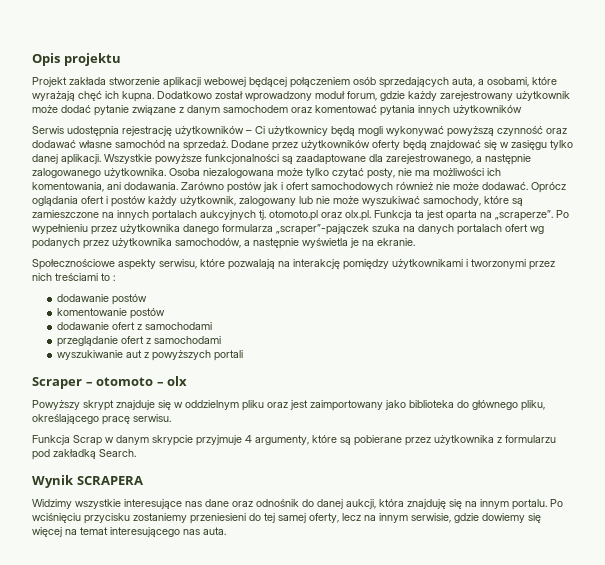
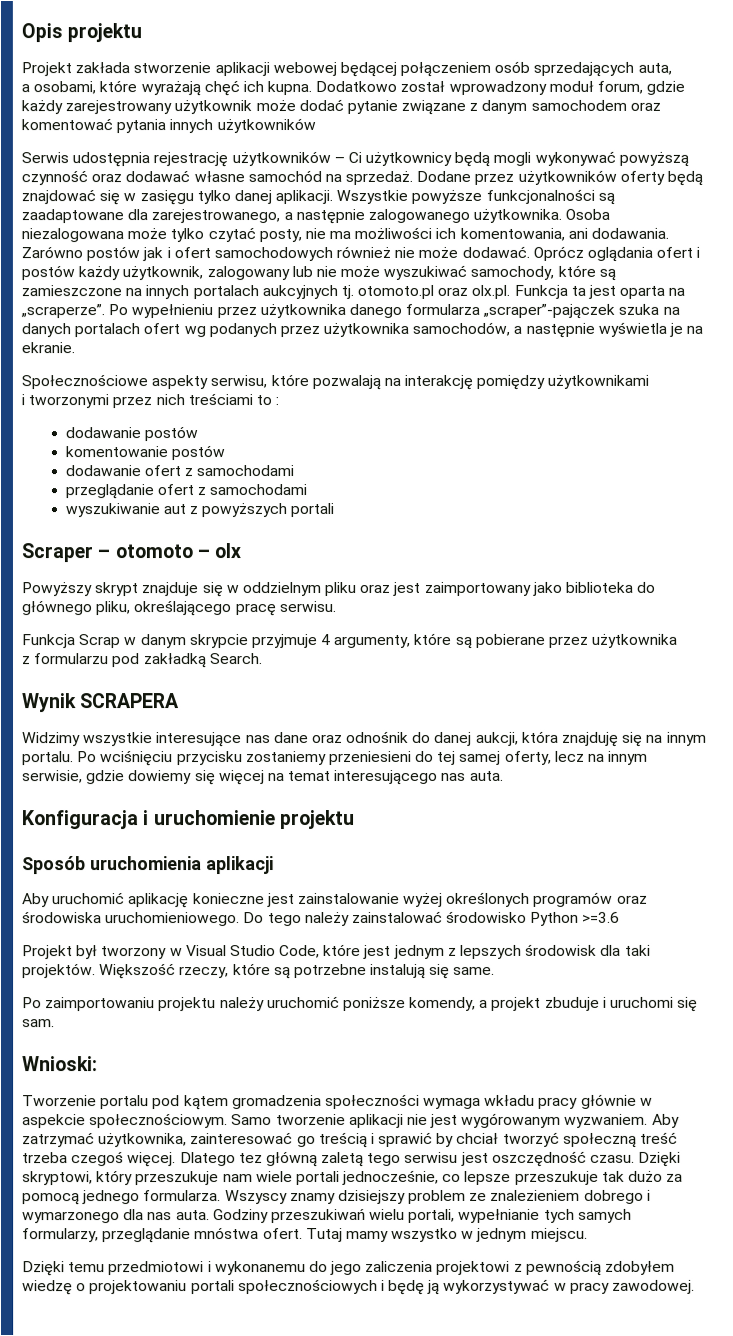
- Projekt zakłada stworzenie aplikacji webowej będącej połączeniem osób sprzedających auta, a osobami, które wyrażają chęć ich kupna.
+ Projekt zakłada stworzenie aplikacji webowej będącej połączeniem osób sprzedających auta,
+ a osobami, które wyrażają chęć ich kupna.
- Społecznościowe aspekty serwisu, które pozwalają na interakcję pomiędzy użytkownikami i tworzonymi przez nich treściami to :
+ Społecznościowe aspekty serwisu, które pozwalają na interakcję pomiędzy użytkownikami
+ i tworzonymi przez nich treściami to :
- Funkcja Scrap w danym skrypcie przyjmuje 4 argumenty, które są pobierane przez użytkownika z formularzu pod zakładką Search.
+ Funkcja Scrap w danym skrypcie przyjmuje 4 argumenty, które są pobierane przez użytkownika
+ z formularzu pod zakładką Search.
+ Konfiguracja i uruchomienie projektu
+ Sposób uruchomienia aplikacji
+ Aby uruchomić aplikację konieczne jest zainstalowanie wyżej określonych programów oraz środowiska uruchomieniowego. Do tego należy zainstalować środowisko Python >=3.6
+ Projekt był tworzony w Visual Studio Code, które jest jednym z lepszych środowisk dla taki projektów. Większość rzeczy, które są potrzebne instalują się same.
+ Po zaimportowaniu projektu należy uruchomić poniższe komendy, a projekt zbuduje i uruchomi się sam.
+ Wnioski:
+ Tworzenie portalu pod kątem gromadzenia społeczności wymaga wkładu pracy głównie w aspekcie społecznościowym. Samo tworzenie aplikacji nie jest wygórowanym wyzwaniem. Aby zatrzymać użytkownika, zainteresować go treścią i sprawić by chciał tworzyć społeczną treść trzeba czegoś więcej. Dlatego tez główną zaletą tego serwisu jest oszczędność czasu. Dzięki skryptowi, który przeszukuje nam wiele portali jednocześnie, co lepsze przeszukuje tak dużo za pomocą jednego formularza. Wszyscy znamy dzisiejszy problem ze znalezieniem dobrego i wymarzonego dla nas auta. Godziny przeszukiwań wielu portali, wypełnianie tych samych formularzy, przeglądanie mnóstwa ofert. Tutaj mamy wszystko w jednym miejscu.
+ Dzięki temu przedmiotowi i wykonanemu do jego zaliczenia projektowi z pewnością zdobyłem wiedzę o projektowaniu portali społecznościowych i będę ją wykorzystywać w pracy zawodowej.

